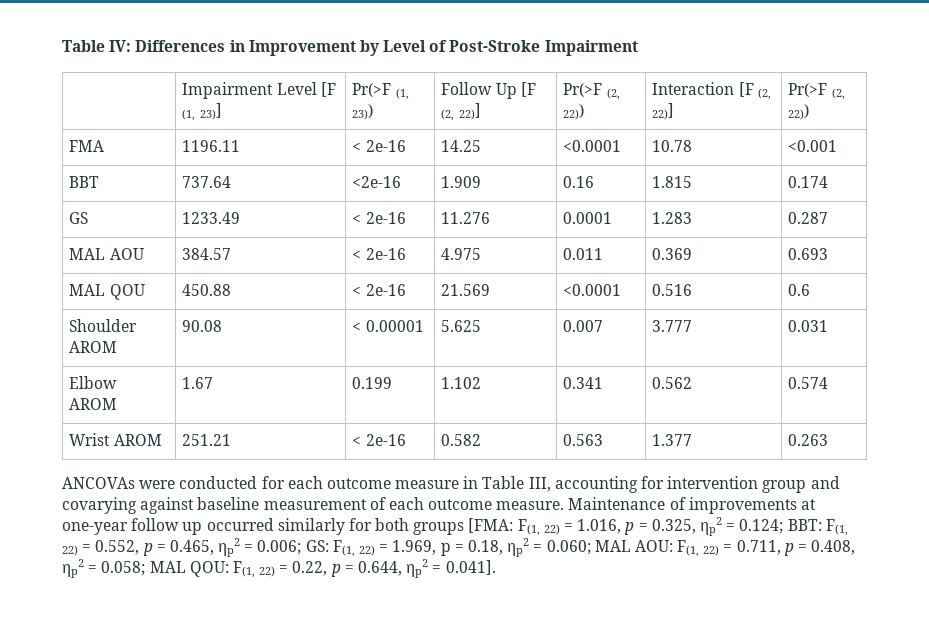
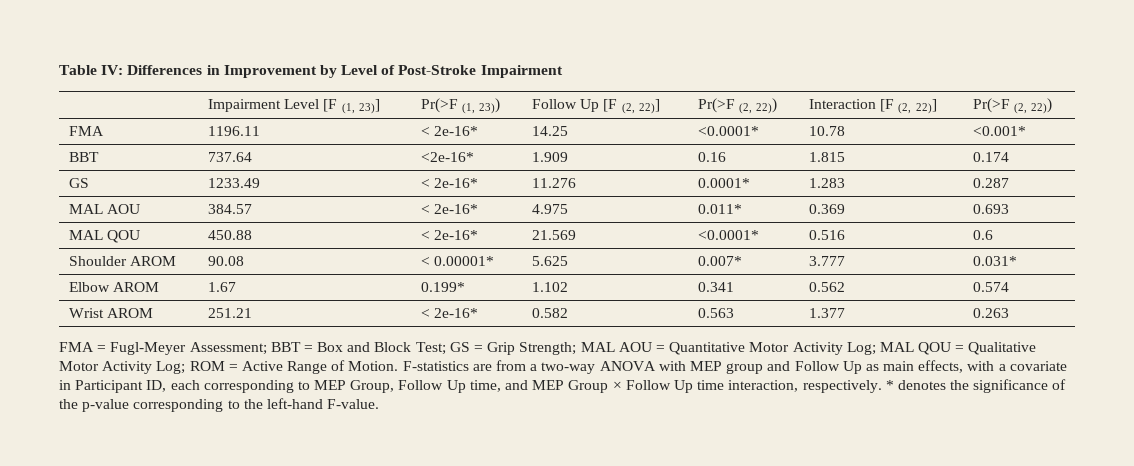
- FMA | 1196.11 | < 2e-16 | 14.25 | <0.0001 | 10.78 | <0.001
+ FMA | 1196.11 | < 2e-16* | 14.25 | <0.0001* | 10.78 | <0.001*
- BBT | 737.64 | <2e-16 | 1.909 | 0.16 | 1.815 | 0.174
+ BBT | 737.64 | <2e-16* | 1.909 | 0.16 | 1.815 | 0.174
- GS | 1233.49 | < 2e-16 | 11.276 | 0.0001 | 1.283 | 0.287
+ GS | 1233.49 | < 2e-16* | 11.276 | 0.0001* | 1.283 | 0.287
- MAL AOU | 384.57 | < 2e-16 | 4.975 | 0.011 | 0.369 | 0.693
+ MAL AOU | 384.57 | < 2e-16* | 4.975 | 0.011* | 0.369 | 0.693
- MAL QOU | 450.88 | < 2e-16 | 21.569 | <0.0001 | 0.516 | 0.6
+ MAL QOU | 450.88 | < 2e-16* | 21.569 | <0.0001* | 0.516 | 0.6
- Shoulder AROM | 90.08 | < 0.00001 | 5.625 | 0.007 | 3.777 | 0.031
+ Shoulder AROM | 90.08 | < 0.00001* | 5.625 | 0.007* | 3.777 | 0.031*
- Elbow AROM | 1.67 | 0.199 | 1.102 | 0.341 | 0.562 | 0.574
+ Elbow AROM | 1.67 | 0.199* | 1.102 | 0.341 | 0.562 | 0.574
- Wrist AROM | 251.21 | < 2e-16 | 0.582 | 0.563 | 1.377 | 0.263
+ Wrist AROM | 251.21 | < 2e-16* | 0.582 | 0.563 | 1.377 | 0.263
- ANCOVAs were conducted for each outcome measure in Table III, accounting for intervention group and covarying against baseline measurement of each outcome measure. Maintenance of improvements at one-year follow up occurred similarly for both groups [FMA: F(1, 22) = 1.016, p = 0.325, ηp2 = 0.124; BBT: F(1, 22) = 0.552, p = 0.465, ηp2 = 0.006; GS: F(1, 22) = 1.969, p = 0.18, ηp2 = 0.060; MAL AOU: F(1, 22) = 0.711, p = 0.408, ηp2 = 0.058; MAL QOU: F(1, 22) = 0.22, p = 0.644, ηp2 = 0.041].
+ FMA = Fugl-Meyer Assessment; BBT = Box and Block Test; GS = Grip Strength; MAL AOU = Quantitative Motor Activity Log; MAL QOU = Qualitative Motor Activity Log; ROM = Active Range of Motion. F-statistics are from a two-way ANOVA with MEP group and Follow Up as main effects, with a covariate in Participant ID, each corresponding to MEP Group, Follow Up time, and MEP Group × Follow Up time interaction, respectively. * denotes the significance of the p-value corresponding to the left-hand F-value.

